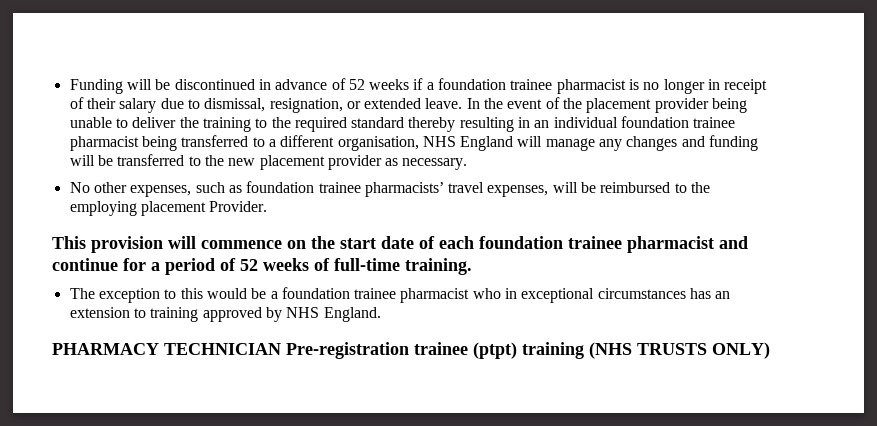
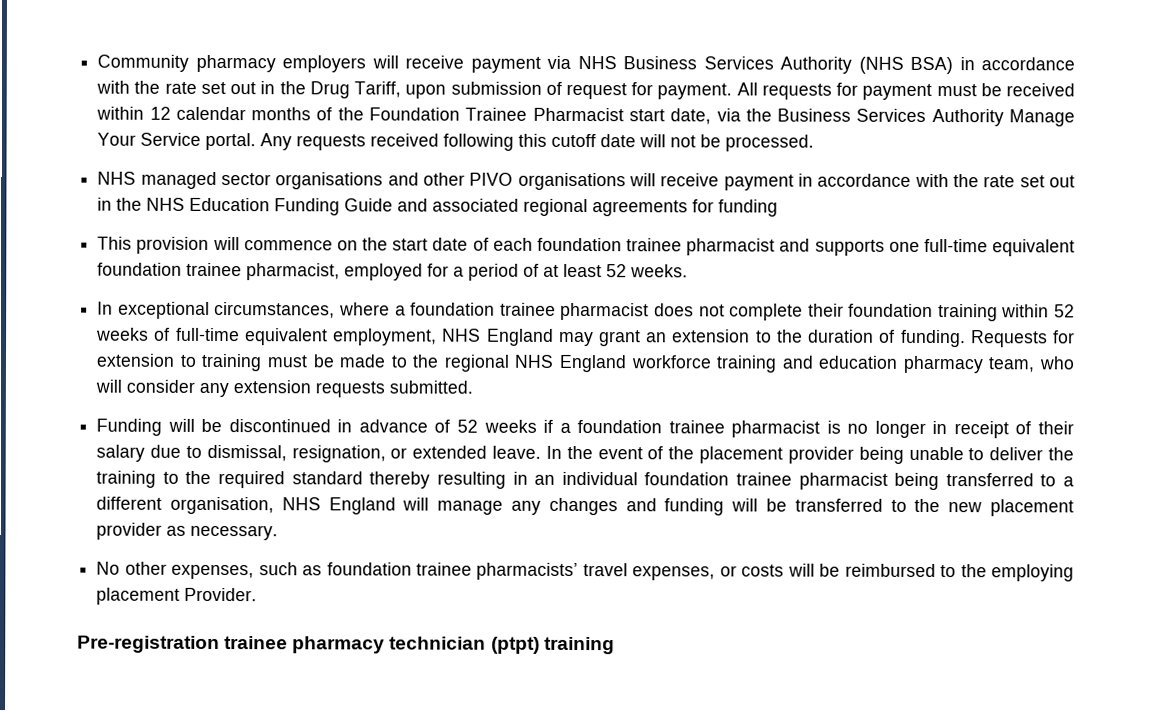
+ Community pharmacy employers will receive payment via NHS Business Services Authority (NHS BSA) in accordance with the rate set out in the Drug Tariff, upon submission of request for payment. All requests for payment must be received within 12 calendar months of the Foundation Trainee Pharmacist start date, via the Business Services Authority Manage Your Service portal. Any requests received following this cutoff date will not be processed.
+ NHS managed sector organisations and other PIVO organisations will receive payment in accordance with the rate set out in the NHS Education Funding Guide and associated regional agreements for funding
+ This provision will commence on the start date of each foundation trainee pharmacist and supports one full-time equivalent foundation trainee pharmacist, employed for a period of at least 52 weeks.
+ In exceptional circumstances, where a foundation trainee pharmacist does not complete their foundation training within 52 weeks of full-time equivalent employment, NHS England may grant an extension to the duration of funding. Requests for extension to training must be made to the regional NHS England workforce training and education pharmacy team, who will consider any extension requests submitted.
- No other expenses, such as foundation trainee pharmacists’ travel expenses, will be reimbursed to the employing placement Provider.
+ No other expenses, such as foundation trainee pharmacists’ travel expenses, or costs will be reimbursed to the employing placement Provider.
- This provision will commence on the start date of each foundation trainee pharmacist and continue for a period of 52 weeks of full-time training.
- The exception to this would be a foundation trainee pharmacist who in exceptional circumstances has an extension to training approved by NHS England.
- PHARMACY TECHNICIAN Pre-registration trainee (ptpt) training (NHS TRUSTS ONLY)
+ Pre-registration trainee pharmacy technician (ptpt) training

